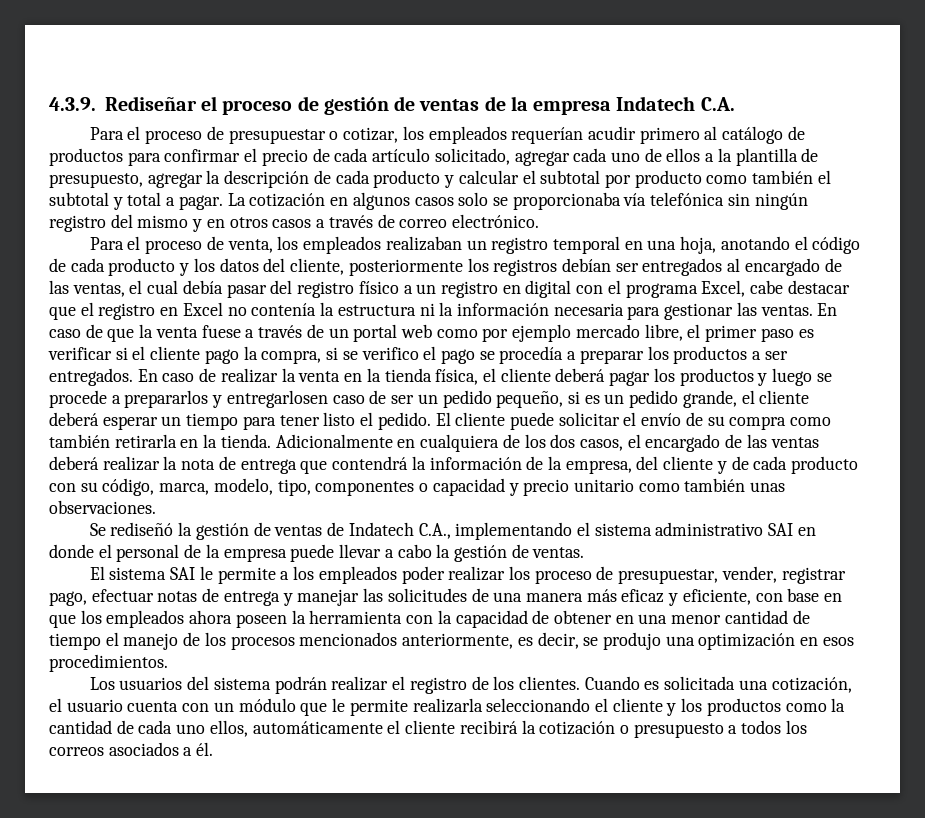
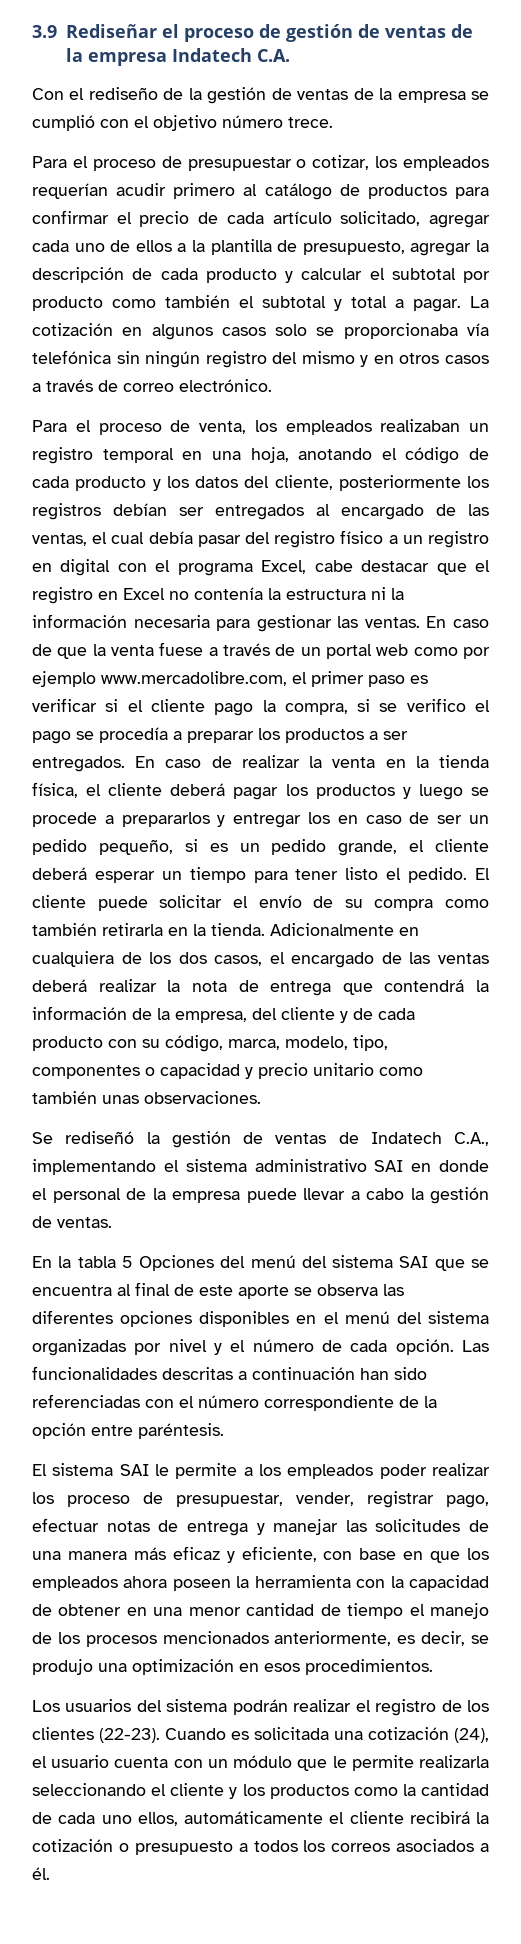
- 4.3.9. Rediseñar el proceso de gestión de ventas de la empresa Indatech C.A.
+ 3.9 Rediseñar el proceso de gestión de ventas de la empresa Indatech C.A.
+ Con el rediseño de la gestión de ventas de la empresa se cumplió con el objetivo número trece.
- En caso de que la venta fuese a través de un portal web como por ejemplo mercado libre, el primer paso es verificar si el cliente pago la compra, si se verifico el pago se procedía a preparar los productos a ser entregados.
+ En caso de que la venta fuese a través de un portal web como por ejemplo www.mercadolibre.com, el primer paso es verificar si el cliente pago la compra, si se verifico el pago se procedía a preparar los productos a ser entregados.
- En caso de realizar la venta en la tienda física, el cliente deberá pagar los productos y luego se procede a prepararlos y entregarlosen caso de ser un pedido pequeño, si es un pedido grande, el cliente deberá esperar un tiempo para tener listo el pedido.
+ En caso de realizar la venta en la tienda física, el cliente deberá pagar los productos y luego se procede a prepararlos y entregar los en caso de ser un pedido pequeño, si es un pedido grande, el cliente deberá esperar un tiempo para tener listo el pedido.
+ En la tabla 5 Opciones del menú del sistema SAI que se encuentra al final de este aporte se observa las diferentes opciones disponibles en el menú del sistema organizadas por nivel y el número de cada opción. Las funcionalidades descritas a continuación han sido referenciadas con el número correspondiente de la opción entre paréntesis.
- Los usuarios del sistema podrán realizar el registro de los clientes.
+ Los usuarios del sistema podrán realizar el registro de los clientes (22-23).
- Cuando es solicitada una cotización, el usuario cuenta con un módulo que le permite realizarla seleccionando el cliente y los productos como la cantidad de cada uno ellos, automáticamente el cliente recibirá la cotización o presupuesto a todos los correos asociados a él.
+ Cuando es solicitada una cotización (24), el usuario cuenta con un módulo que le permite realizarla seleccionando el cliente y los productos como la cantidad de cada uno ellos, automáticamente el cliente recibirá la cotización o presupuesto a todos los correos asociados a él.

